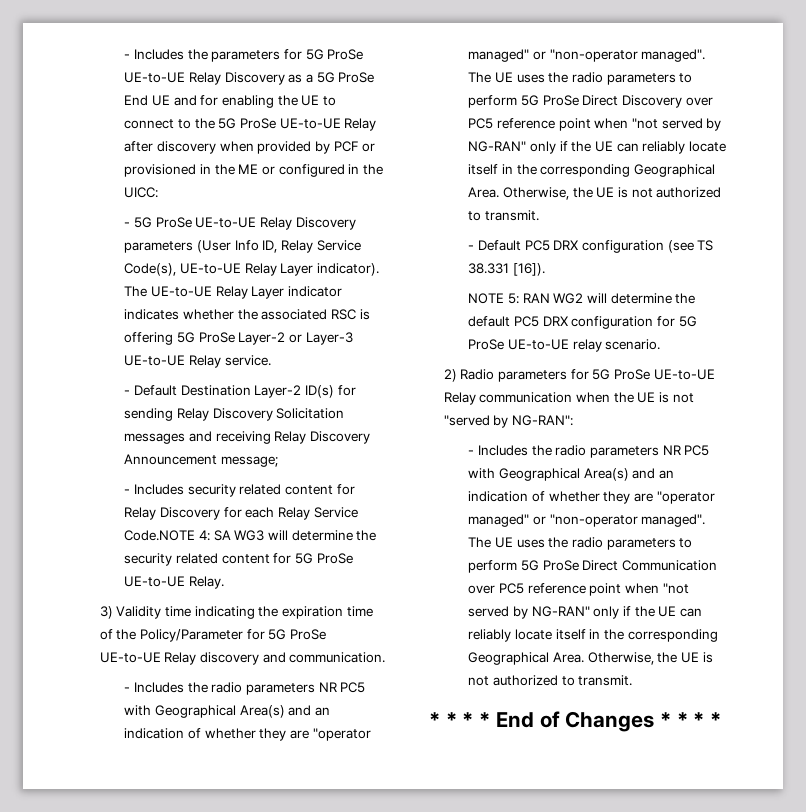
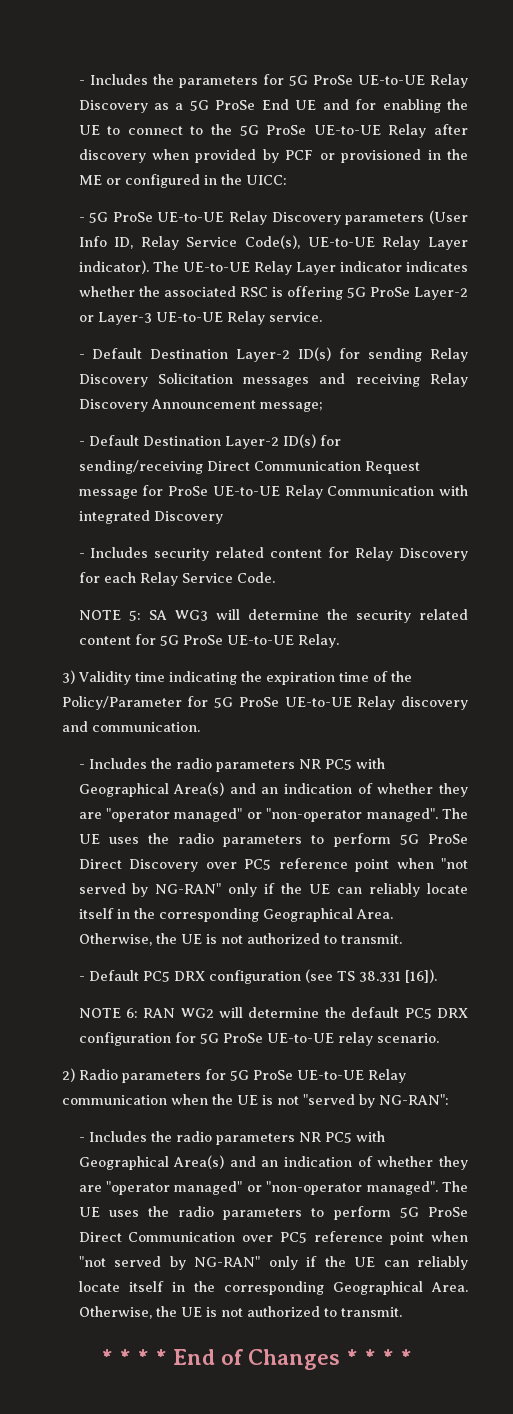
+ - Default Destination Layer-2 ID(s) for sending/receiving Direct Communication Request message for ProSe UE-to-UE Relay Communication with integrated Discovery
- - Includes security related content for Relay Discovery for each Relay Service Code.NOTE 4: SA WG3 will determine the security related content for 5G ProSe UE-to-UE Relay.
+ - Includes security related content for Relay Discovery for each Relay Service Code.
+ NOTE 5: SA WG3 will determine the security related content for 5G ProSe UE-to-UE Relay.
- NOTE 5: RAN WG2 will determine the default PC5 DRX configuration for 5G ProSe UE-to-UE relay scenario.
+ NOTE 6: RAN WG2 will determine the default PC5 DRX configuration for 5G ProSe UE-to-UE relay scenario.

